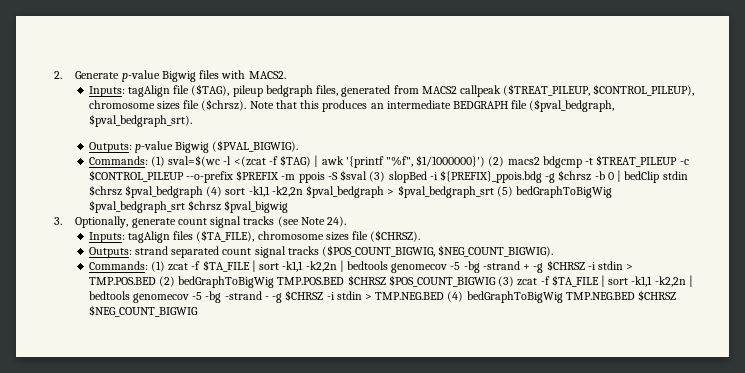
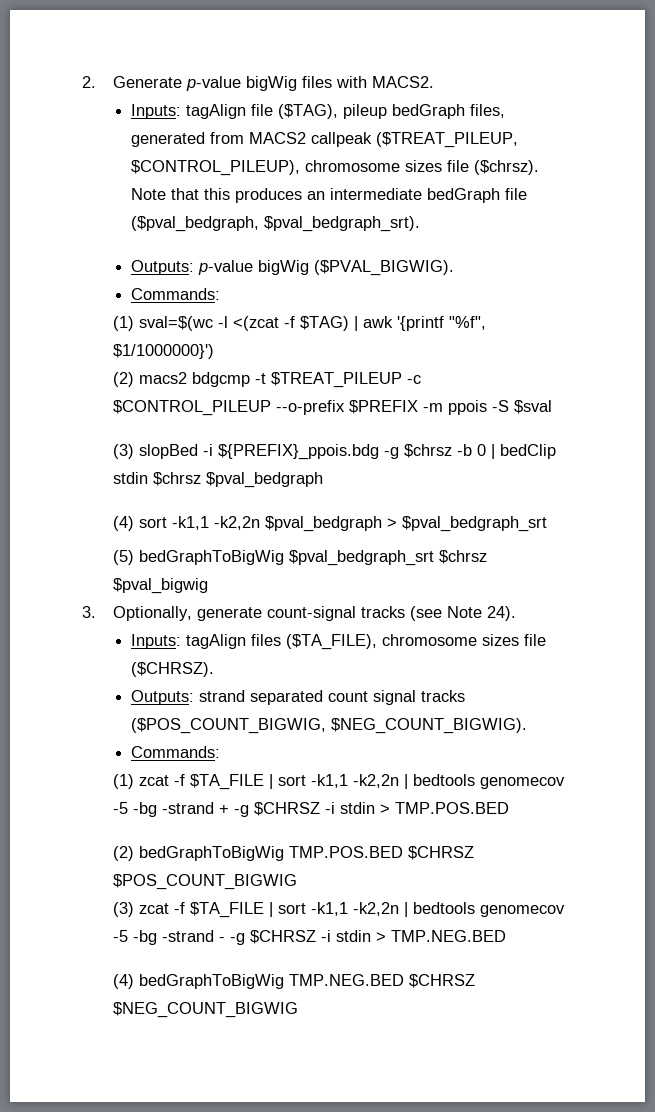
- 2. Generate p-value Bigwig files with MACS2.
+ 2. Generate p-value bigWig files with MACS2.
- Inputs: tagAlign file ($TAG), pileup bedgraph files, generated from MACS2 callpeak ($TREAT_PILEUP, $CONTROL_PILEUP), chromosome sizes file ($chrsz).
+ Inputs: tagAlign file ($TAG), pileup bedGraph files, generated from MACS2 callpeak ($TREAT_PILEUP, $CONTROL_PILEUP), chromosome sizes file ($chrsz).
- Note that this produces an intermediate BEDGRAPH file ($pval_bedgraph, $pval_bedgraph_srt).
+ Note that this produces an intermediate bedGraph file ($pval_bedgraph, $pval_bedgraph_srt).
- Outputs: p-value Bigwig ($PVAL_BIGWIG).
- Commands: (1) sval=$(wc -l <(zcat -f $TAG) | awk '{printf "%f", $1/1000000}') (2) macs2 bdgcmp -t $TREAT_PILEUP -c $CONTROL_PILEUP --o-prefix $PREFIX -m ppois -S $sval (3) slopBed -i ${PREFIX}_ppois.bdg -g $chrsz -b 0 | bedClip stdin $chrsz $pval_bedgraph (4) sort -k1,1 -k2,2n $pval_bedgraph > $pval_bedgraph_srt (5) bedGraphToBigWig $pval_bedgraph_srt $chrsz $pval_bigwig
+ Outputs: p-value bigWig ($PVAL_BIGWIG).
+ Commands:
+ (1) sval=$(wc -l <(zcat -f $TAG) | awk '{printf "%f", $1/1000000}')
+ (2) macs2 bdgcmp -t $TREAT_PILEUP -c $CONTROL_PILEUP --o-prefix $PREFIX -m ppois -S $sval
+ (3) slopBed -i ${PREFIX}_ppois.bdg -g $chrsz -b 0 | bedClip stdin $chrsz $pval_bedgraph
+ (4) sort -k1,1 -k2,2n $pval_bedgraph > $pval_bedgraph_srt
+ (5) bedGraphToBigWig $pval_bedgraph_srt $chrsz $pval_bigwig
- 3. Optionally, generate count signal tracks (see Note 24).
+ 3. Optionally, generate count-signal tracks (see Note 24).
  Outputs: strand separated count signal tracks ($POS_COUNT_BIGWIG, $NEG_COUNT_BIGWIG).
- Commands: (1) zcat -f $TA_FILE | sort -k1,1 -k2,2n | bedtools genomecov -5 -bg -strand + -g $CHRSZ -i stdin > TMP.POS.BED (2) bedGraphToBigWig TMP.POS.BED $CHRSZ $POS_COUNT_BIGWIG (3) zcat -f $TA_FILE | sort -k1,1 -k2,2n | bedtools genomecov -5 -bg -strand - -g $CHRSZ -i stdin > TMP.NEG.BED (4) bedGraphToBigWig TMP.NEG.BED $CHRSZ $NEG_COUNT_BIGWIG
+ Commands:
+ (1) zcat -f $TA_FILE | sort -k1,1 -k2,2n | bedtools genomecov -5 -bg -strand + -g $CHRSZ -i stdin > TMP.POS.BED
+ (2) bedGraphToBigWig TMP.POS.BED $CHRSZ $POS_COUNT_BIGWIG
+ (3) zcat -f $TA_FILE | sort -k1,1 -k2,2n | bedtools genomecov -5 -bg -strand - -g $CHRSZ -i stdin > TMP.NEG.BED
+ (4) bedGraphToBigWig TMP.NEG.BED $CHRSZ $NEG_COUNT_BIGWIG

